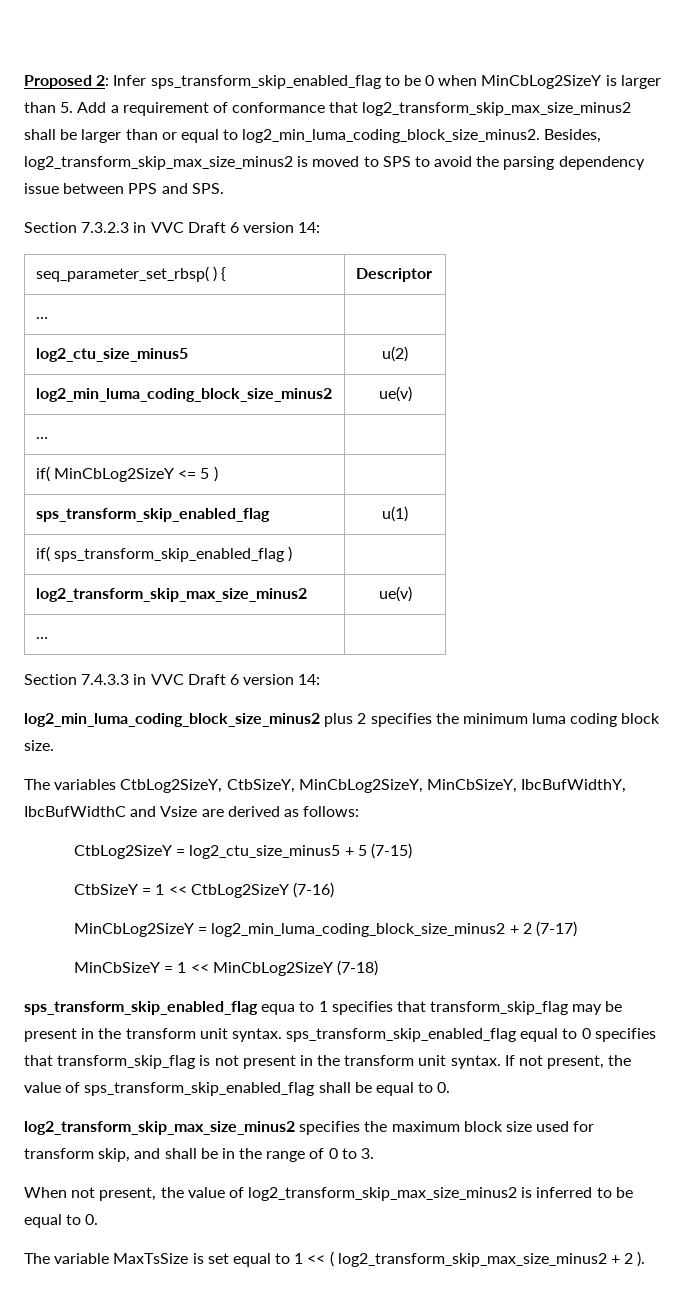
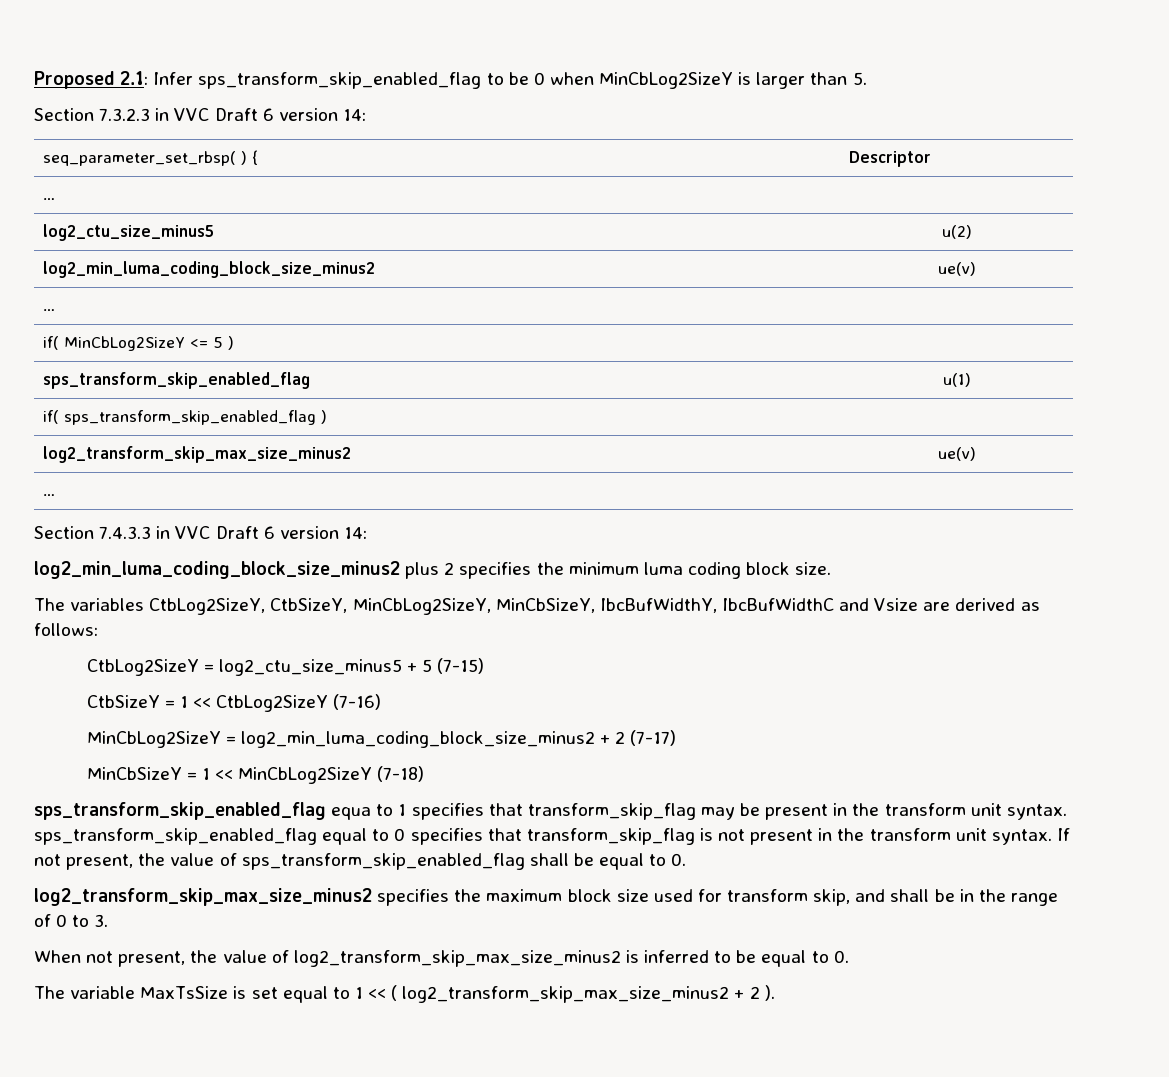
- Proposed 2: Infer sps_transform_skip_enabled_flag to be 0 when MinCbLog2SizeY is larger than 5. Add a requirement of conformance that log2_transform_skip_max_size_minus2 shall be larger than or equal to log2_min_luma_coding_block_size_minus2. Besides, log2_transform_skip_max_size_minus2 is moved to SPS to avoid the parsing dependency issue between PPS and SPS.
+ Proposed 2.1: Infer sps_transform_skip_enabled_flag to be 0 when MinCbLog2SizeY is larger than 5.

